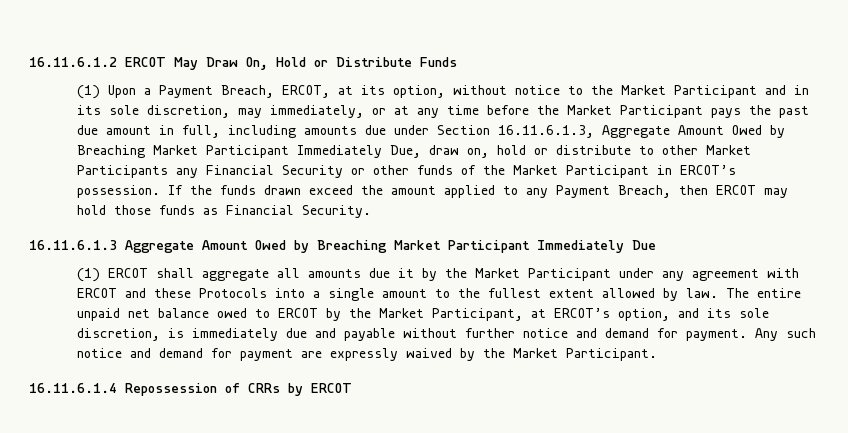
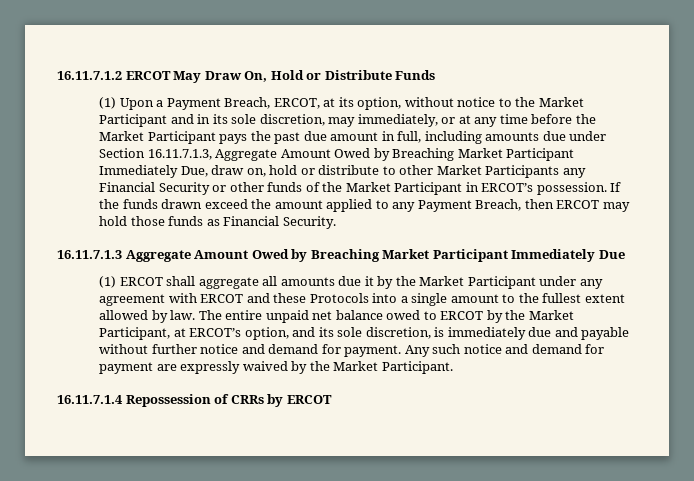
- 16.11.6.1.2 ERCOT May Draw On, Hold or Distribute Funds
+ 16.11.7.1.2 ERCOT May Draw On, Hold or Distribute Funds
- (1) Upon a Payment Breach, ERCOT, at its option, without notice to the Market Participant and in its sole discretion, may immediately, or at any time before the Market Participant pays the past due amount in full, including amounts due under Section 16.11.6.1.3, Aggregate Amount Owed by Breaching Market Participant Immediately Due, draw on, hold or distribute to other Market Participants any Financial Security or other funds of the Market Participant in ERCOT’s possession.
+ (1) Upon a Payment Breach, ERCOT, at its option, without notice to the Market Participant and in its sole discretion, may immediately, or at any time before the Market Participant pays the past due amount in full, including amounts due under Section 16.11.7.1.3, Aggregate Amount Owed by Breaching Market Participant Immediately Due, draw on, hold or distribute to other Market Participants any Financial Security or other funds of the Market Participant in ERCOT’s possession.
- 16.11.6.1.3 Aggregate Amount Owed by Breaching Market Participant Immediately Due
+ 16.11.7.1.3 Aggregate Amount Owed by Breaching Market Participant Immediately Due
- 16.11.6.1.4 Repossession of CRRs by ERCOT
+ 16.11.7.1.4 Repossession of CRRs by ERCOT

